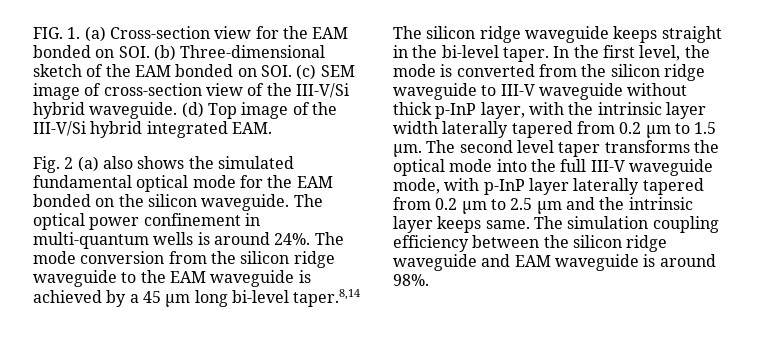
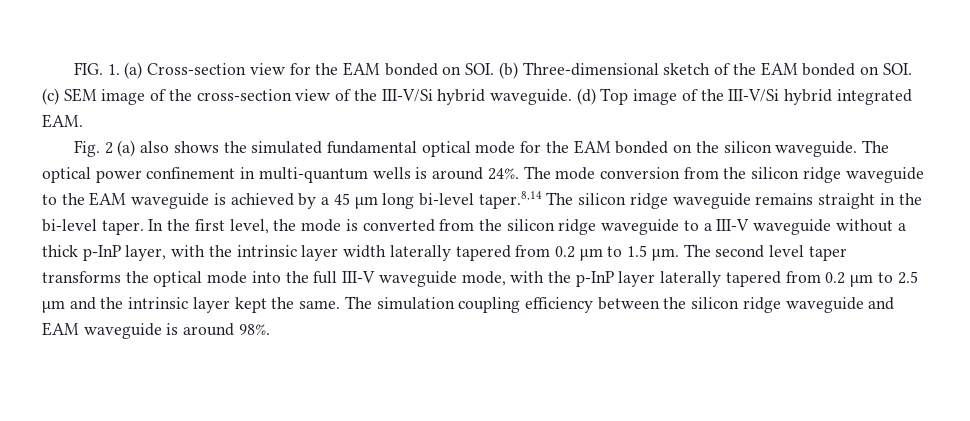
- FIG. 1. (a) Cross-section view for the EAM bonded on SOI. (b) Three-dimensional sketch of the EAM bonded on SOI. (c) SEM image of cross-section view of the III-V/Si hybrid waveguide.
+ FIG. 1. (a) Cross-section view for the EAM bonded on SOI. (b) Three-dimensional sketch of the EAM bonded on SOI. (c) SEM image of the cross-section view of the III-V/Si hybrid waveguide.
- The mode conversion from the silicon ridge waveguide to the EAM waveguide is achieved by a 45 µm long bi-level taper.8,14 The silicon ridge waveguide keeps straight in the bi-level taper.
+ The mode conversion from the silicon ridge waveguide to the EAM waveguide is achieved by a 45 µm long bi-level taper.8,14 The silicon ridge waveguide remains straight in the bi-level taper.
- In the first level, the mode is converted from the silicon ridge waveguide to III-V waveguide without thick p-InP layer, with the intrinsic layer width laterally tapered from 0.2 μm to 1.5 μm.
+ In the first level, the mode is converted from the silicon ridge waveguide to a III-V waveguide without a thick p-InP layer, with the intrinsic layer width laterally tapered from 0.2 μm to 1.5 μm.
- The second level taper transforms the optical mode into the full III-V waveguide mode, with p-InP layer laterally tapered from 0.2 µm to 2.5 µm and the intrinsic layer keeps same.
+ The second level taper transforms the optical mode into the full III-V waveguide mode, with the p-InP layer laterally tapered from 0.2 µm to 2.5 µm and the intrinsic layer kept the same.

